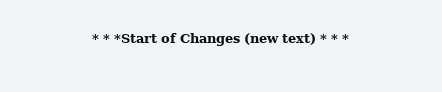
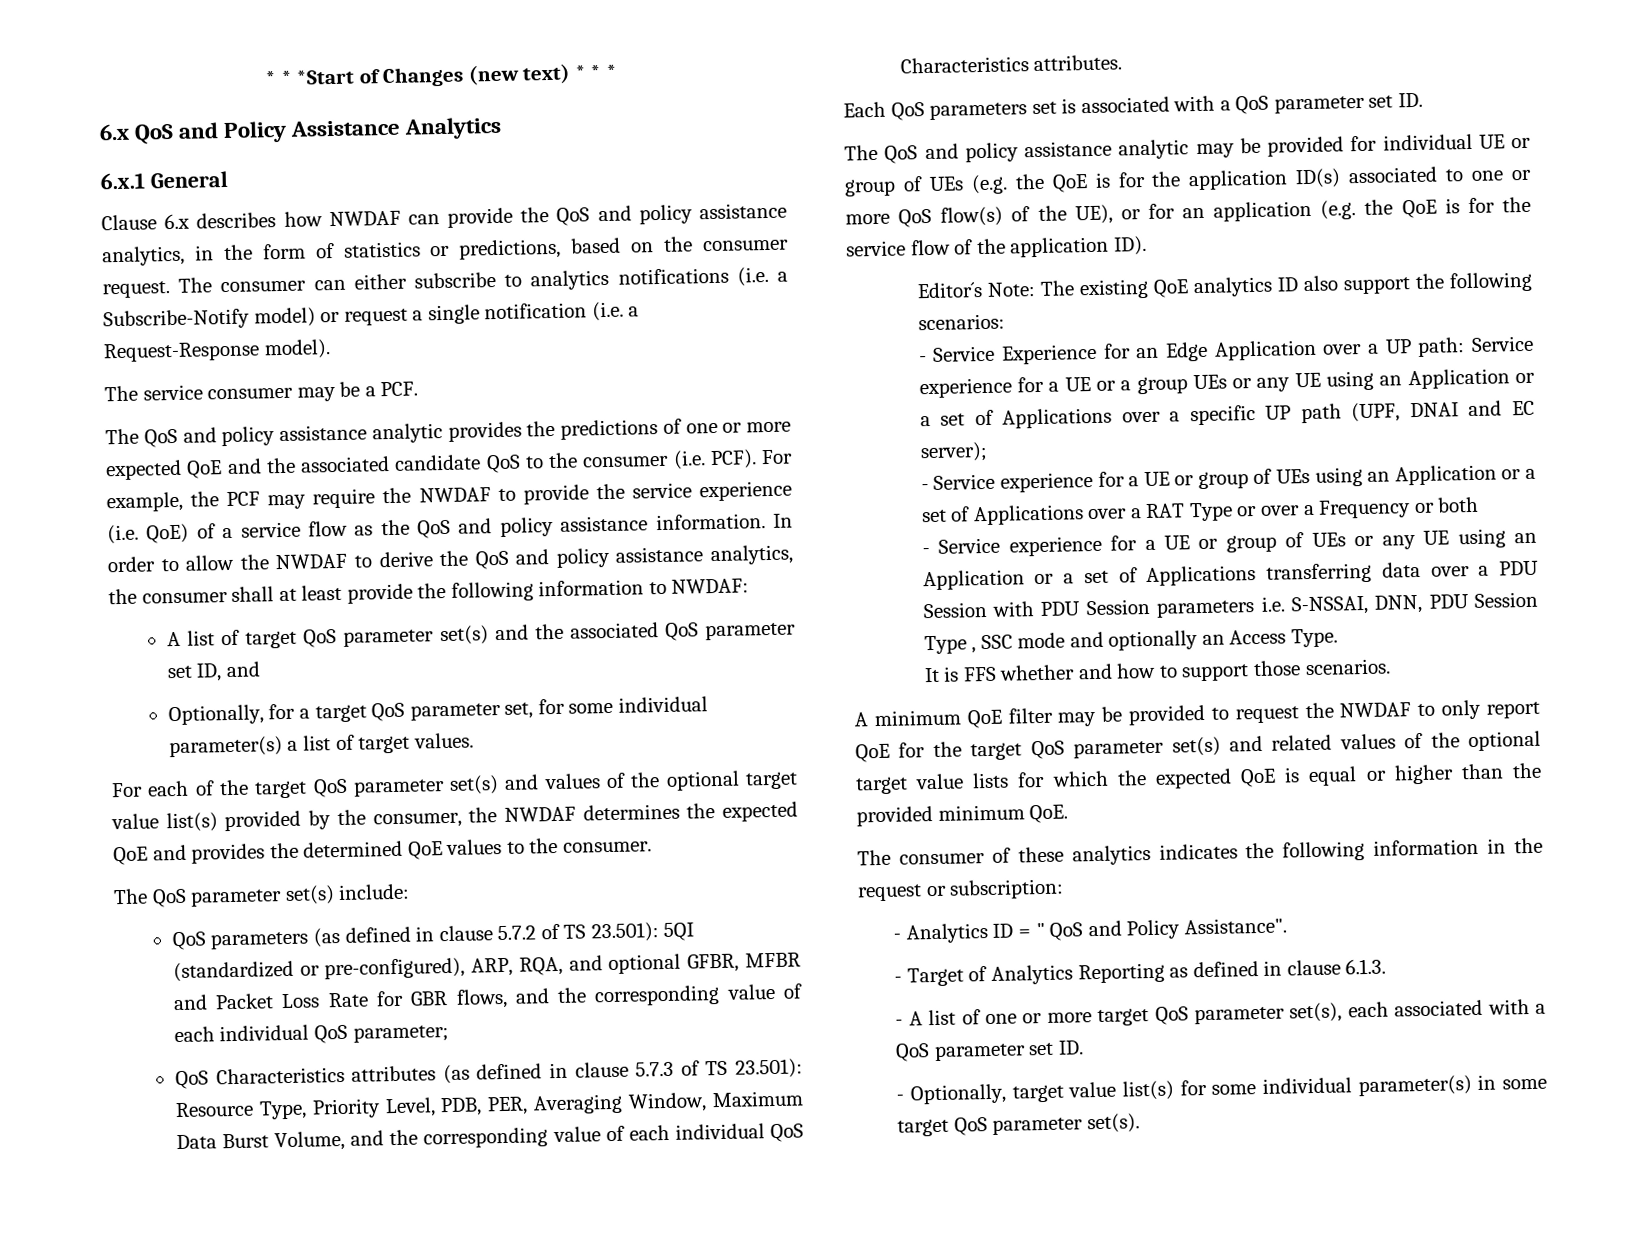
+ 6.x QoS and Policy Assistance Analytics
+ 6.x.1 General
+ Clause 6.x describes how NWDAF can provide the QoS and policy assistance analytics, in the form of statistics or predictions, based on the consumer request. The consumer can either subscribe to analytics notifications (i.e. a Subscribe-Notify model) or request a single notification (i.e. a Request-Response model).
+ The service consumer may be a PCF.
+ The QoS and policy assistance analytic provides the predictions of one or more expected QoE and the associated candidate QoS to the consumer (i.e. PCF). For example, the PCF may require the NWDAF to provide the service experience (i.e. QoE) of a service flow as the QoS and policy assistance information. In order to allow the NWDAF to derive the QoS and policy assistance analytics, the consumer shall at least provide the following information to NWDAF:
+ A list of target QoS parameter set(s) and the associated QoS parameter set ID, and
+ Optionally, for a target QoS parameter set, for some individual parameter(s) a list of target values.
+ For each of the target QoS parameter set(s) and values of the optional target value list(s) provided by the consumer, the NWDAF determines the expected QoE and provides the determined QoE values to the consumer.
+ The QoS parameter set(s) include:
+ QoS parameters (as defined in clause 5.7.2 of TS 23.501): 5QI (standardized or pre-configured), ARP, RQA, and optional GFBR, MFBR and Packet Loss Rate for GBR flows, and the corresponding value of each individual QoS parameter;
+ QoS Characteristics attributes (as defined in clause 5.7.3 of TS 23.501): Resource Type, Priority Level, PDB, PER, Averaging Window, Maximum Data Burst Volume, and the corresponding value of each individual QoS Characteristics attributes.
+ Each QoS parameters set is associated with a QoS parameter set ID.
+ The QoS and policy assistance analytic may be provided for individual UE or group of UEs (e.g. the QoE is for the application ID(s) associated to one or more QoS flow(s) of the UE), or for an application (e.g. the QoE is for the service flow of the application ID).
+ Editor´s Note: The existing QoE analytics ID also support the following scenarios:
+ - Service Experience for an Edge Application over a UP path: Service experience for a UE or a group UEs or any UE using an Application or a set of Applications over a specific UP path (UPF, DNAI and EC server);
+ - Service experience for a UE or group of UEs using an Application or a set of Applications over a RAT Type or over a Frequency or both
+ - Service experience for a UE or group of UEs or any UE using an Application or a set of Applications transferring data over a PDU Session with PDU Session parameters i.e. S-NSSAI, DNN, PDU Session Type , SSC mode and optionally an Access Type.
+ It is FFS whether and how to support those scenarios.
+ A minimum QoE filter may be provided to request the NWDAF to only report QoE for the target QoS parameter set(s) and related values of the optional target value lists for which the expected QoE is equal or higher than the provided minimum QoE.
+ The consumer of these analytics indicates the following information in the request or subscription:
+ - Analytics ID = " QoS and Policy Assistance".
+ - Target of Analytics Reporting as defined in clause 6.1.3.
+ - A list of one or more target QoS parameter set(s), each associated with a QoS parameter set ID.
+ - Optionally, target value list(s) for some individual parameter(s) in some target QoS parameter set(s).

